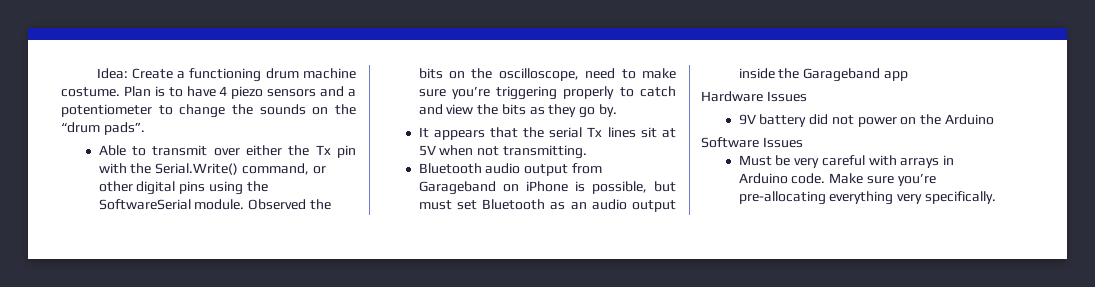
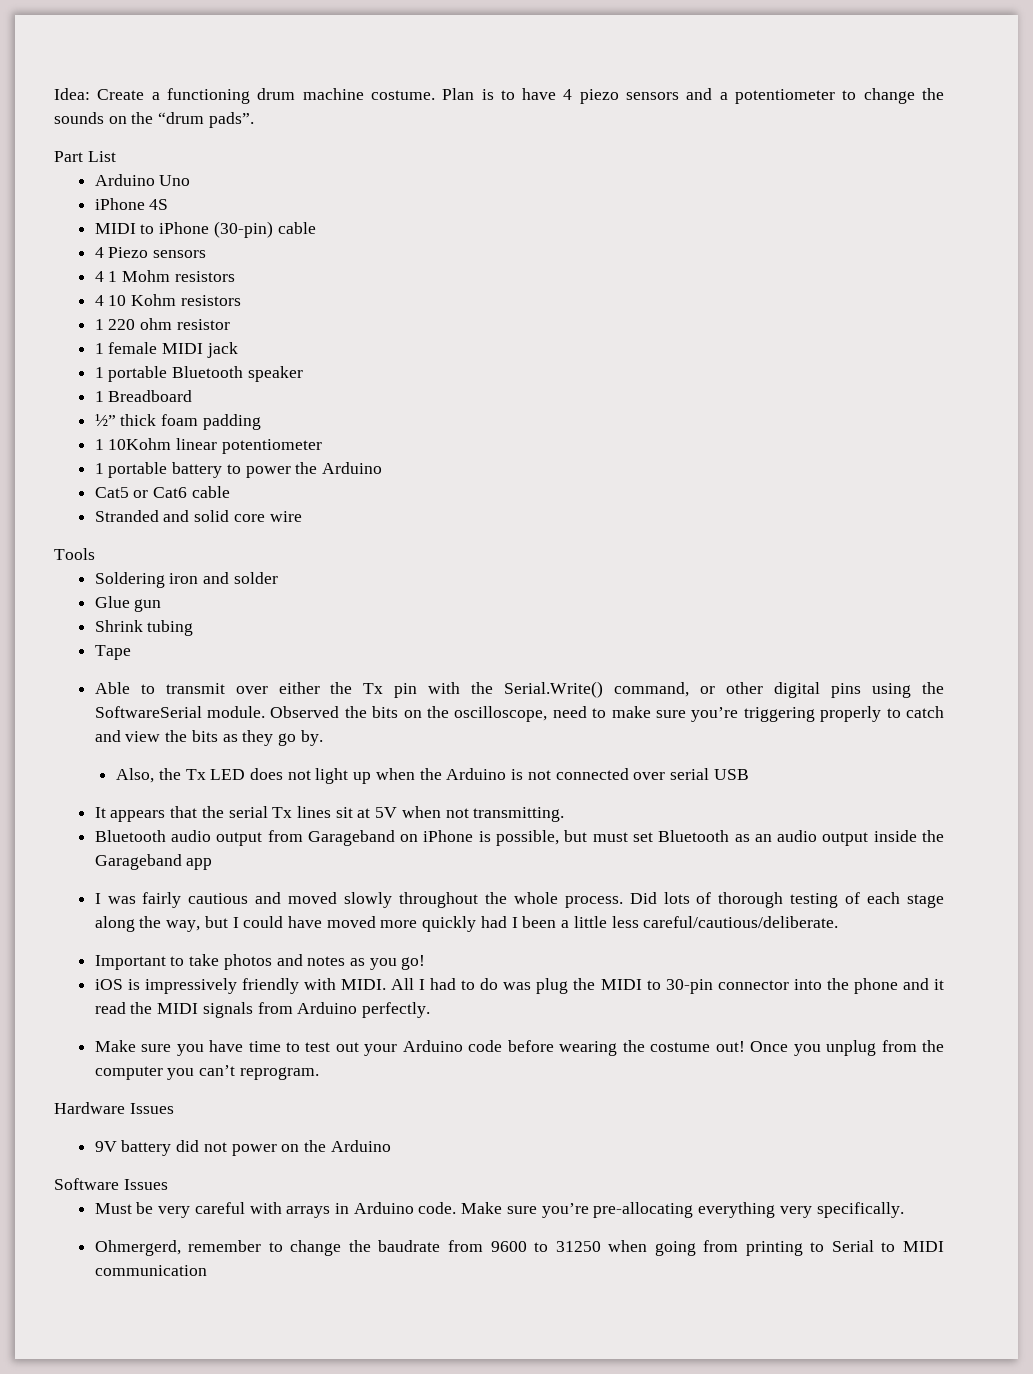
+ Part List
+ Arduino Uno
+ iPhone 4S
+ MIDI to iPhone (30-pin) cable
+ 4 Piezo sensors
+ 4 1 Mohm resistors
+ 4 10 Kohm resistors
+ 1 220 ohm resistor
+ 1 female MIDI jack
+ 1 portable Bluetooth speaker
+ 1 Breadboard
+ ½” thick foam padding
+ 1 10Kohm linear potentiometer
+ 1 portable battery to power the Arduino
+ Cat5 or Cat6 cable
+ Stranded and solid core wire
+ Tools
+ Soldering iron and solder
+ Glue gun
+ Shrink tubing
+ Tape
+ Also, the Tx LED does not light up when the Arduino is not connected over serial USB
+ I was fairly cautious and moved slowly throughout the whole process. Did lots of thorough testing of each stage along the way, but I could have moved more quickly had I been a little less careful/cautious/deliberate.
+ Important to take photos and notes as you go!
+ iOS is impressively friendly with MIDI. All I had to do was plug the MIDI to 30-pin connector into the phone and it read the MIDI signals from Arduino perfectly.
+ Make sure you have time to test out your Arduino code before wearing the costume out! Once you unplug from the computer you can’t reprogram.
+ Ohmergerd, remember to change the baudrate from 9600 to 31250 when going from printing to Serial to MIDI communication

